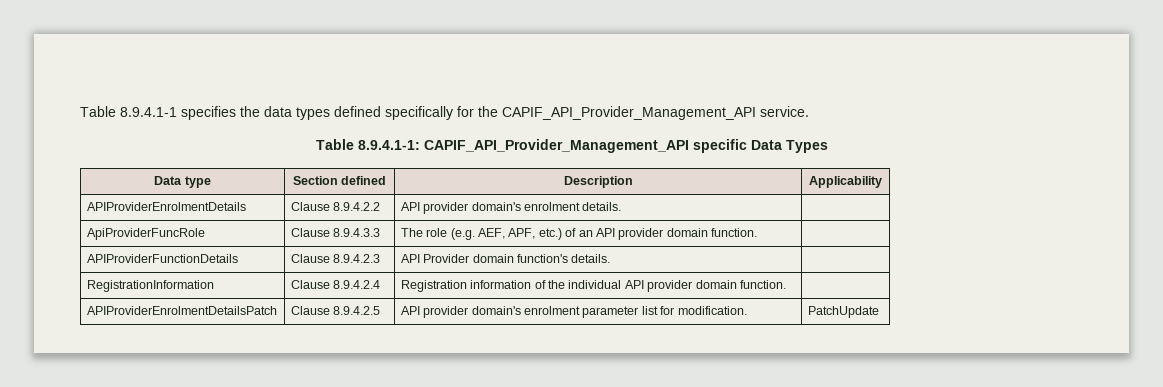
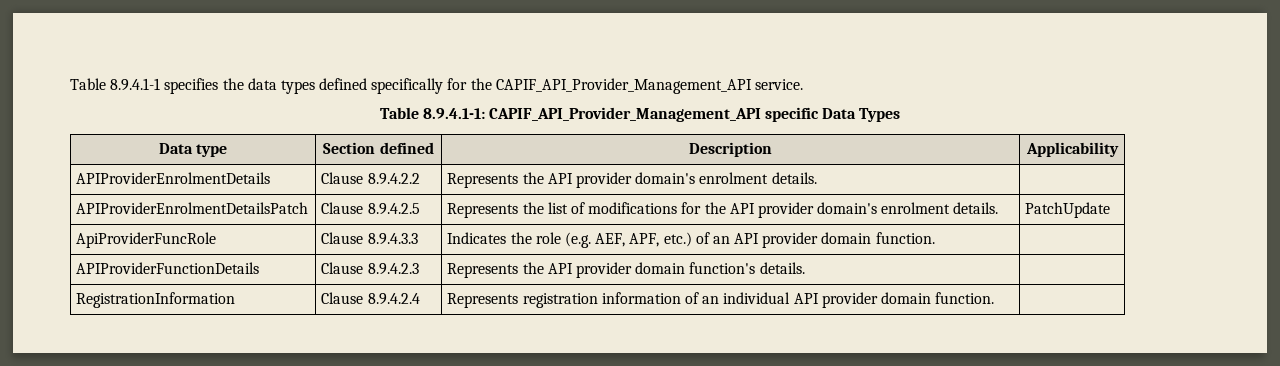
- APIProviderEnrolmentDetails | Clause 8.9.4.2.2 | API provider domain's enrolment details. |
+ APIProviderEnrolmentDetails | Clause 8.9.4.2.2 | Represents the API provider domain's enrolment details. |
+ APIProviderEnrolmentDetailsPatch | Clause 8.9.4.2.5 | Represents the list of modifications for the API provider domain's enrolment details. | PatchUpdate
- ApiProviderFuncRole | Clause 8.9.4.3.3 | The role (e.g. AEF, APF, etc.) of an API provider domain function. |
+ ApiProviderFuncRole | Clause 8.9.4.3.3 | Indicates the role (e.g. AEF, APF, etc.) of an API provider domain function. |
- APIProviderFunctionDetails | Clause 8.9.4.2.3 | API Provider domain function's details. |
+ APIProviderFunctionDetails | Clause 8.9.4.2.3 | Represents the API provider domain function's details. |
- RegistrationInformation | Clause 8.9.4.2.4 | Registration information of the individual API provider domain function. |
+ RegistrationInformation | Clause 8.9.4.2.4 | Represents registration information of an individual API provider domain function. |
- APIProviderEnrolmentDetailsPatch | Clause 8.9.4.2.5 | API provider domain's enrolment parameter list for modification. | PatchUpdate

